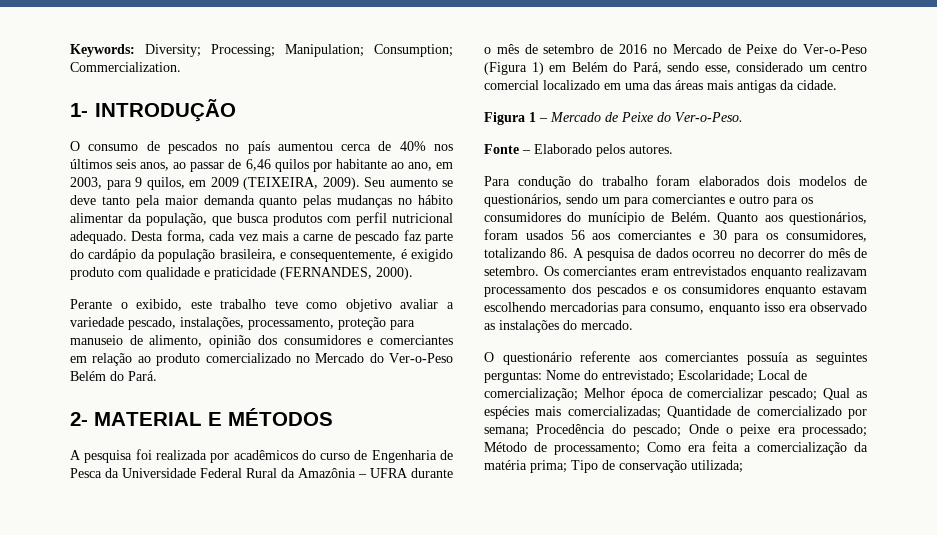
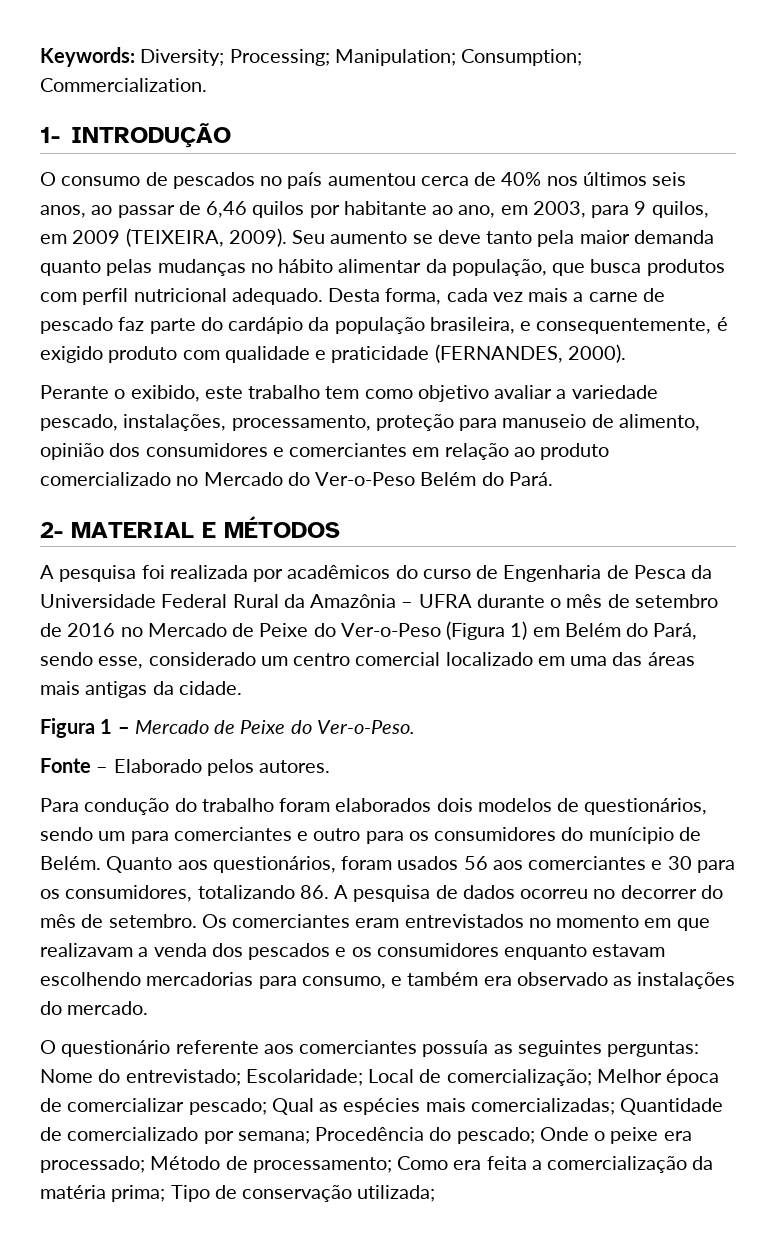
- Perante o exibido, este trabalho teve como objetivo avaliar a variedade pescado, instalações, processamento, proteção para manuseio de alimento, opinião dos consumidores e comerciantes em relação ao produto comercializado no Mercado do Ver-o-Peso Belém do Pará.
+ Perante o exibido, este trabalho tem como objetivo avaliar a variedade pescado, instalações, processamento, proteção para manuseio de alimento, opinião dos consumidores e comerciantes em relação ao produto comercializado no Mercado do Ver-o-Peso Belém do Pará.
- Os comerciantes eram entrevistados enquanto realizavam processamento dos pescados e os consumidores enquanto estavam escolhendo mercadorias para consumo, enquanto isso era observado as instalações do mercado.
+ Os comerciantes eram entrevistados no momento em que realizavam a venda dos pescados e os consumidores enquanto estavam escolhendo mercadorias para consumo, e também era observado as instalações do mercado.

